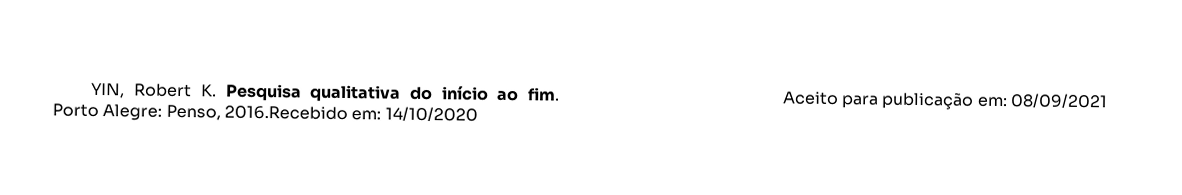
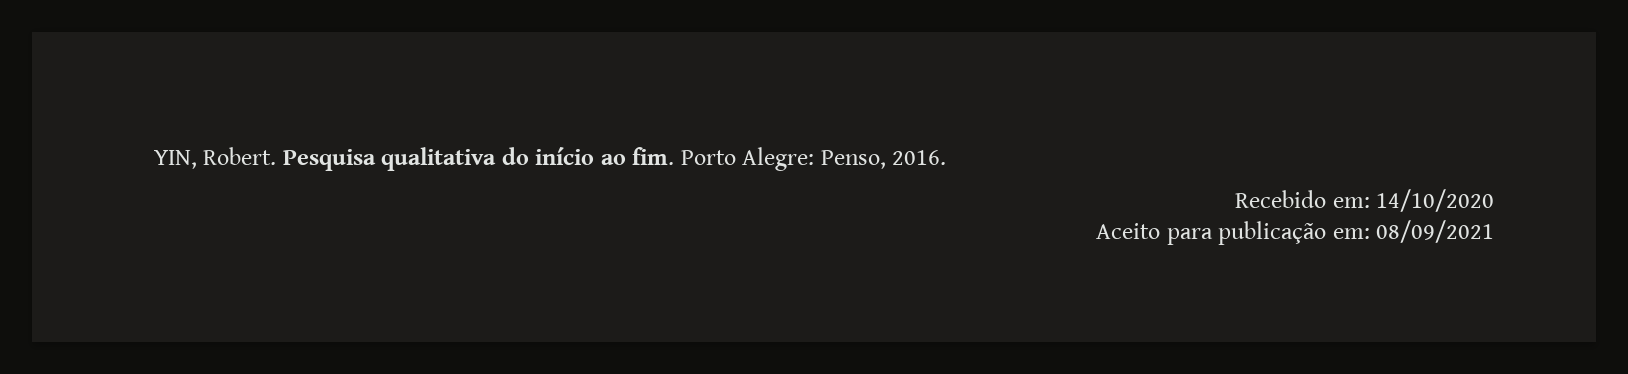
- YIN, Robert K. Pesquisa qualitativa do início ao fim.
+ YIN, Robert. Pesquisa qualitativa do início ao fim.
- Porto Alegre: Penso, 2016.Recebido em: 14/10/2020
+ Porto Alegre: Penso, 2016.
+ Recebido em: 14/10/2020

